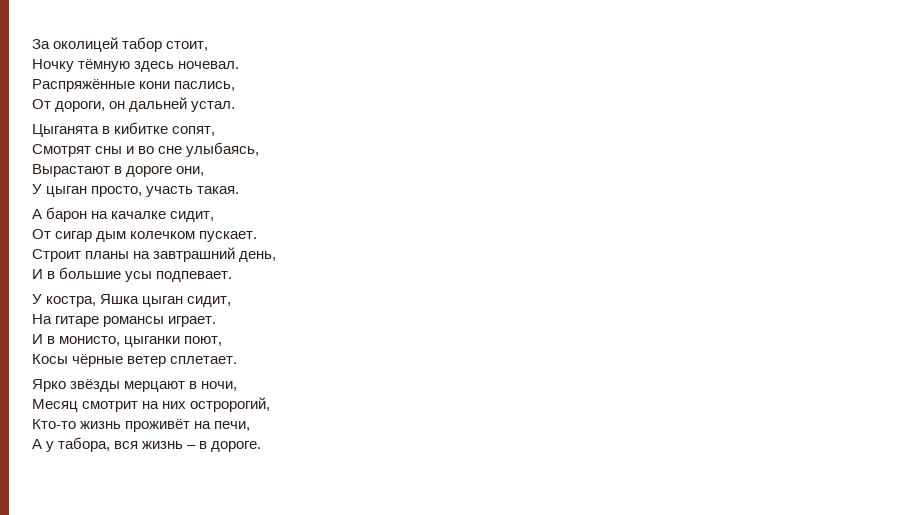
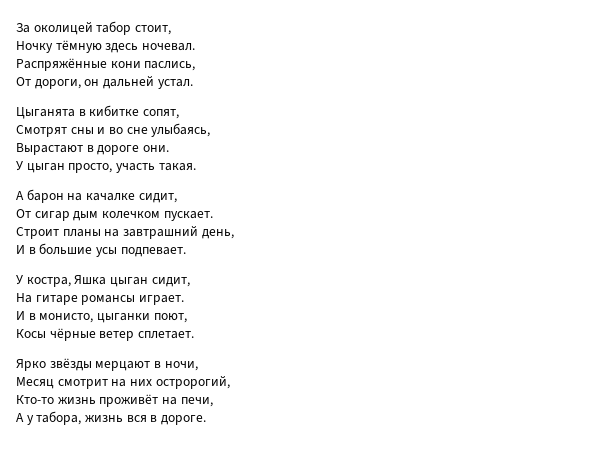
- Вырастают в дороге они,
+ Вырастают в дороге они.
- А у табора, вся жизнь – в дороге.
+ А у табора, жизнь вся в дороге.

